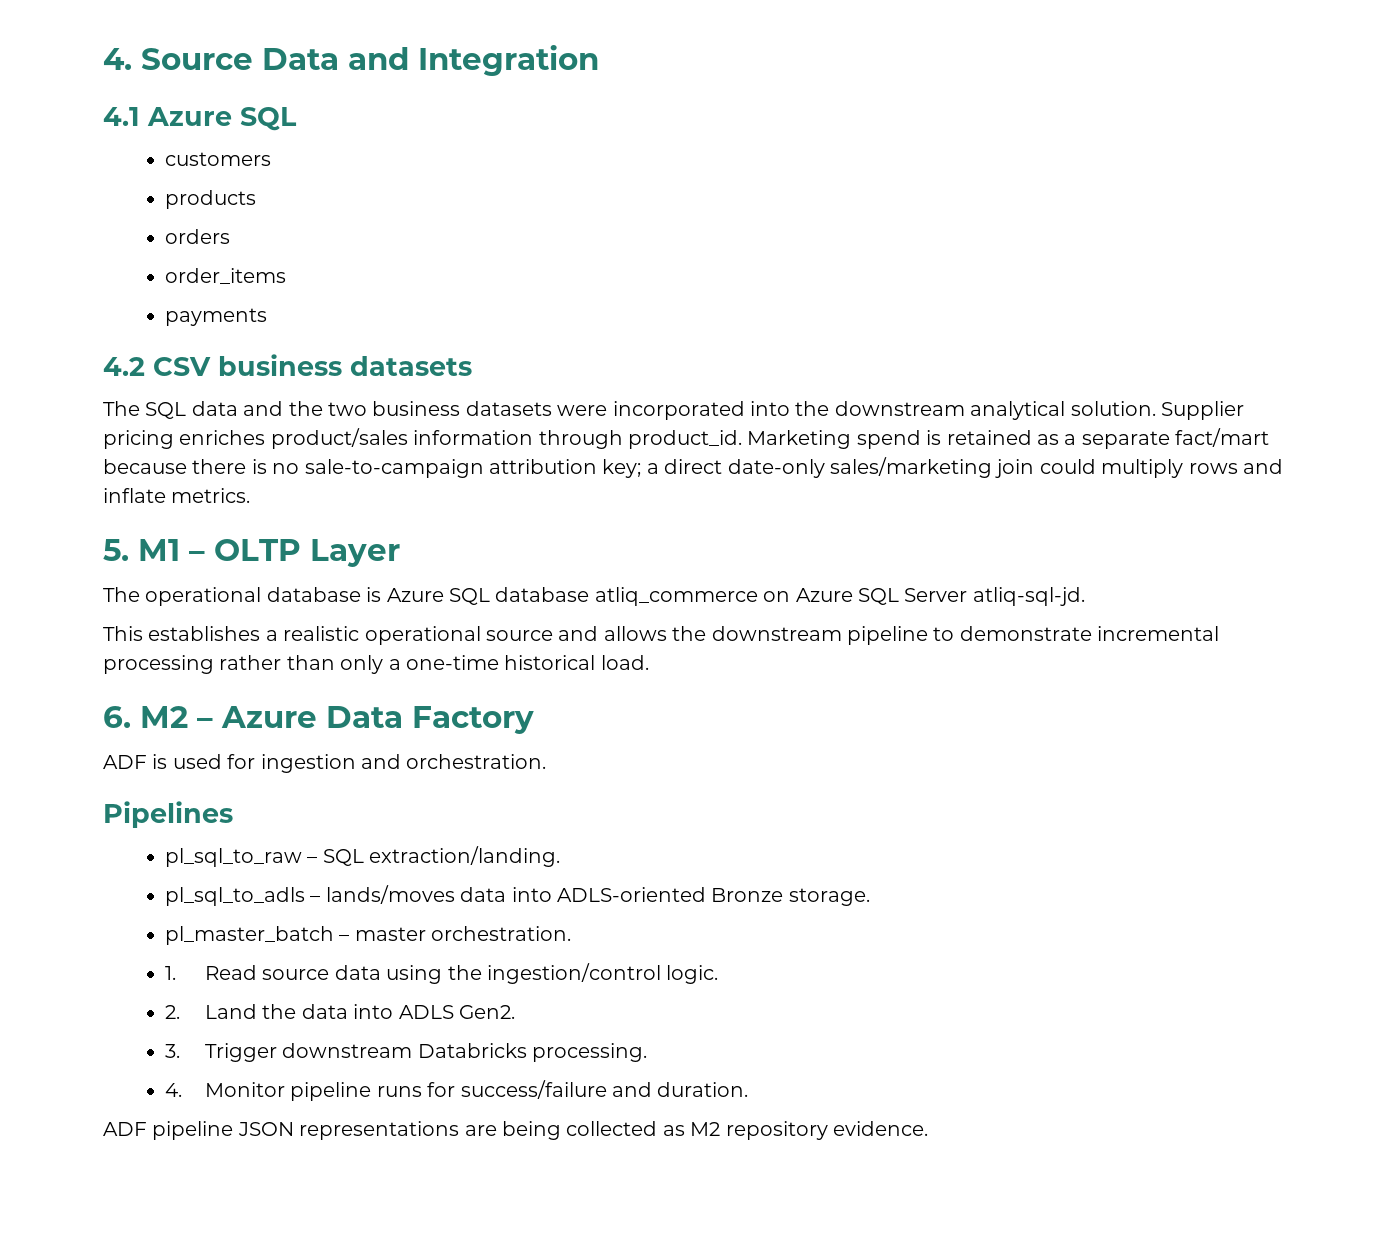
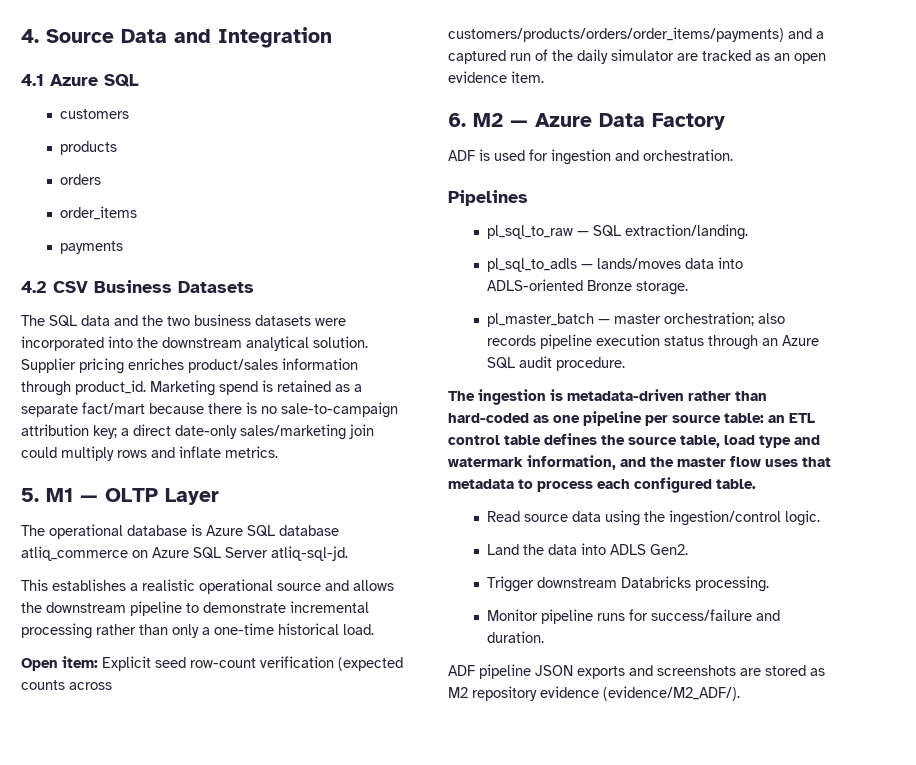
- 4.2 CSV business datasets
+ 4.2 CSV Business Datasets
- 5. M1 – OLTP Layer
+ 5. M1 — OLTP Layer
+ Open item: Explicit seed row-count verification (expected counts across customers/products/orders/order_items/payments) and a captured run of the daily simulator are tracked as an open evidence item.
- 6. M2 – Azure Data Factory
+ 6. M2 — Azure Data Factory
- pl_sql_to_raw – SQL extraction/landing.
+ pl_sql_to_raw — SQL extraction/landing.
- pl_sql_to_adls – lands/moves data into ADLS-oriented Bronze storage.
+ pl_sql_to_adls — lands/moves data into ADLS-oriented Bronze storage.
- pl_master_batch – master orchestration.
- 1. Read source data using the ingestion/control logic.
+ pl_master_batch — master orchestration; also records pipeline execution status through an Azure SQL audit procedure.
+ The ingestion is metadata-driven rather than hard-coded as one pipeline per source table: an ETL control table defines the source table, load type and watermark information, and the master flow uses that metadata to process each configured table.
+ Read source data using the ingestion/control logic.
- 2. Land the data into ADLS Gen2.
+ Land the data into ADLS Gen2.
- 3. Trigger downstream Databricks processing.
+ Trigger downstream Databricks processing.
- 4. Monitor pipeline runs for success/failure and duration.
+ Monitor pipeline runs for success/failure and duration.
- ADF pipeline JSON representations are being collected as M2 repository evidence.
+ ADF pipeline JSON exports and screenshots are stored as M2 repository evidence (evidence/M2_ADF/).

